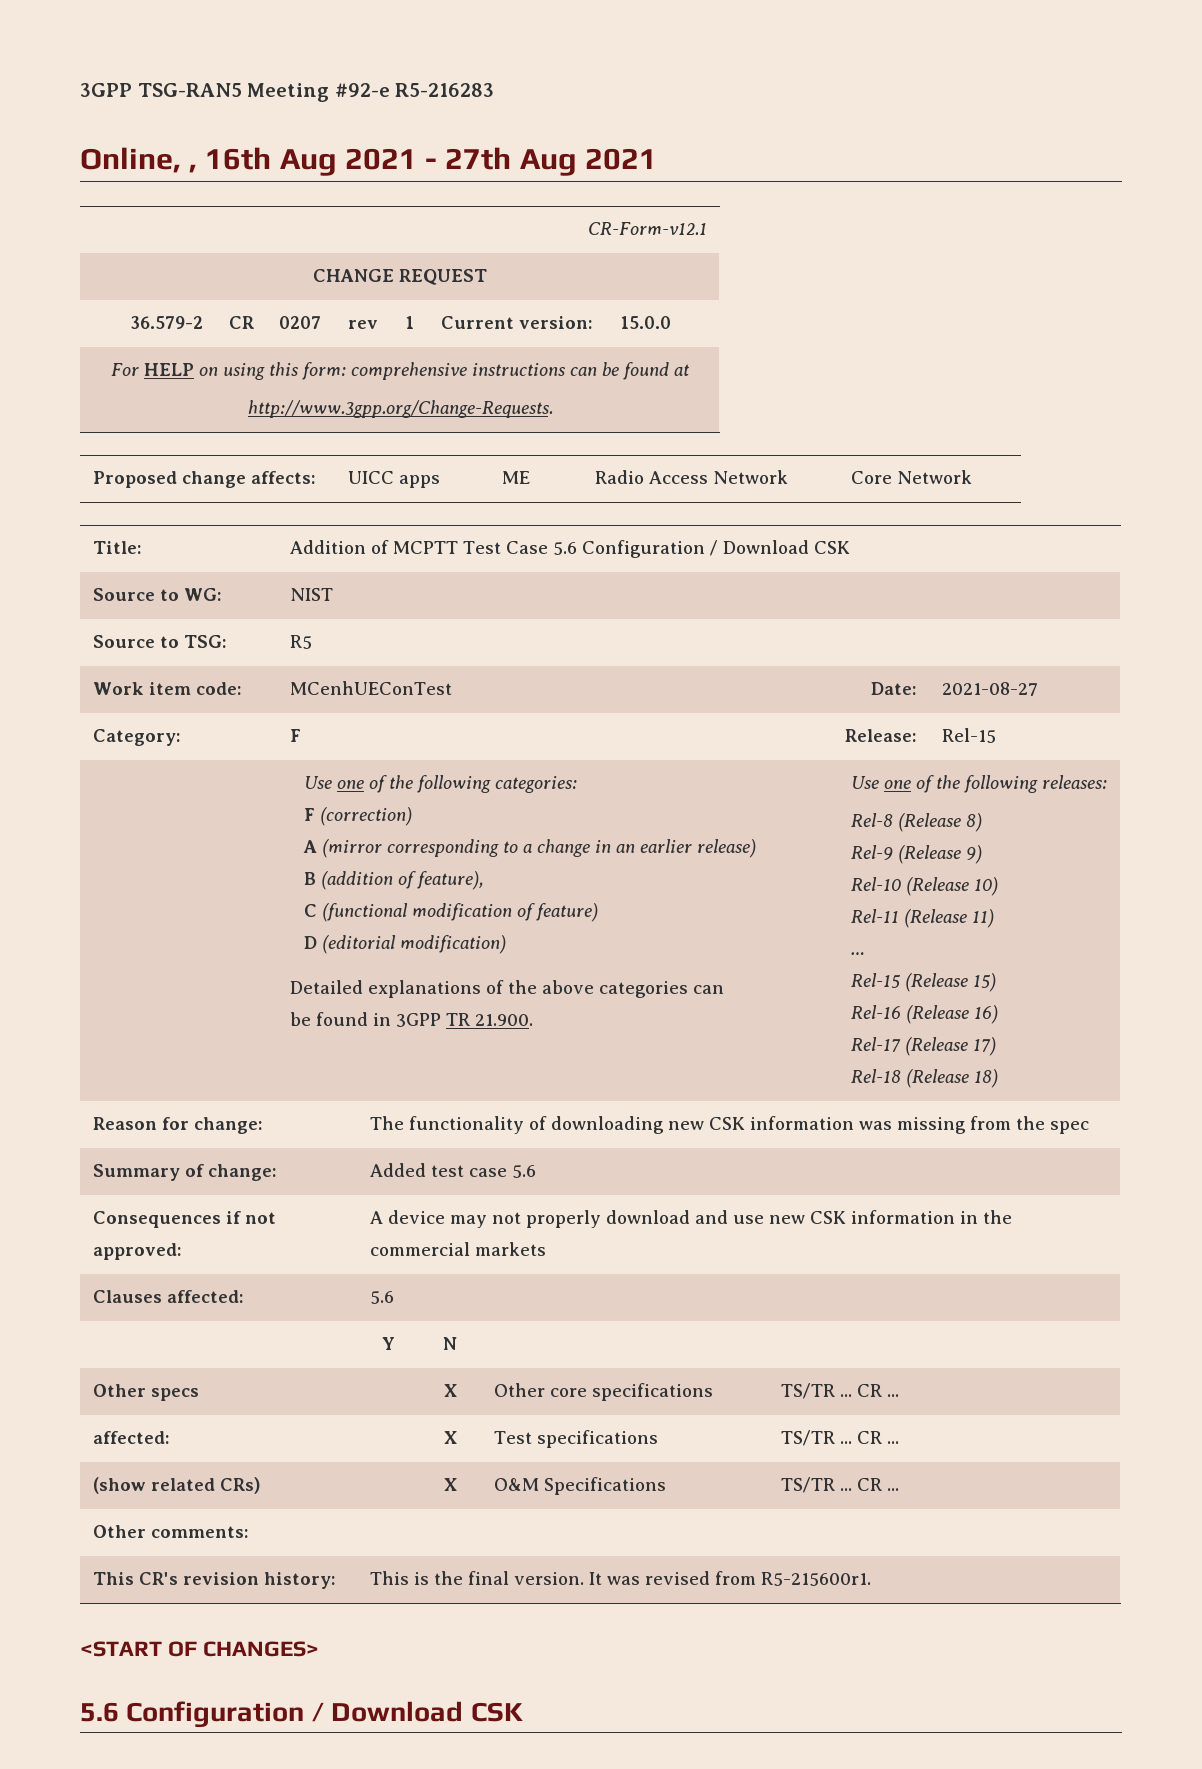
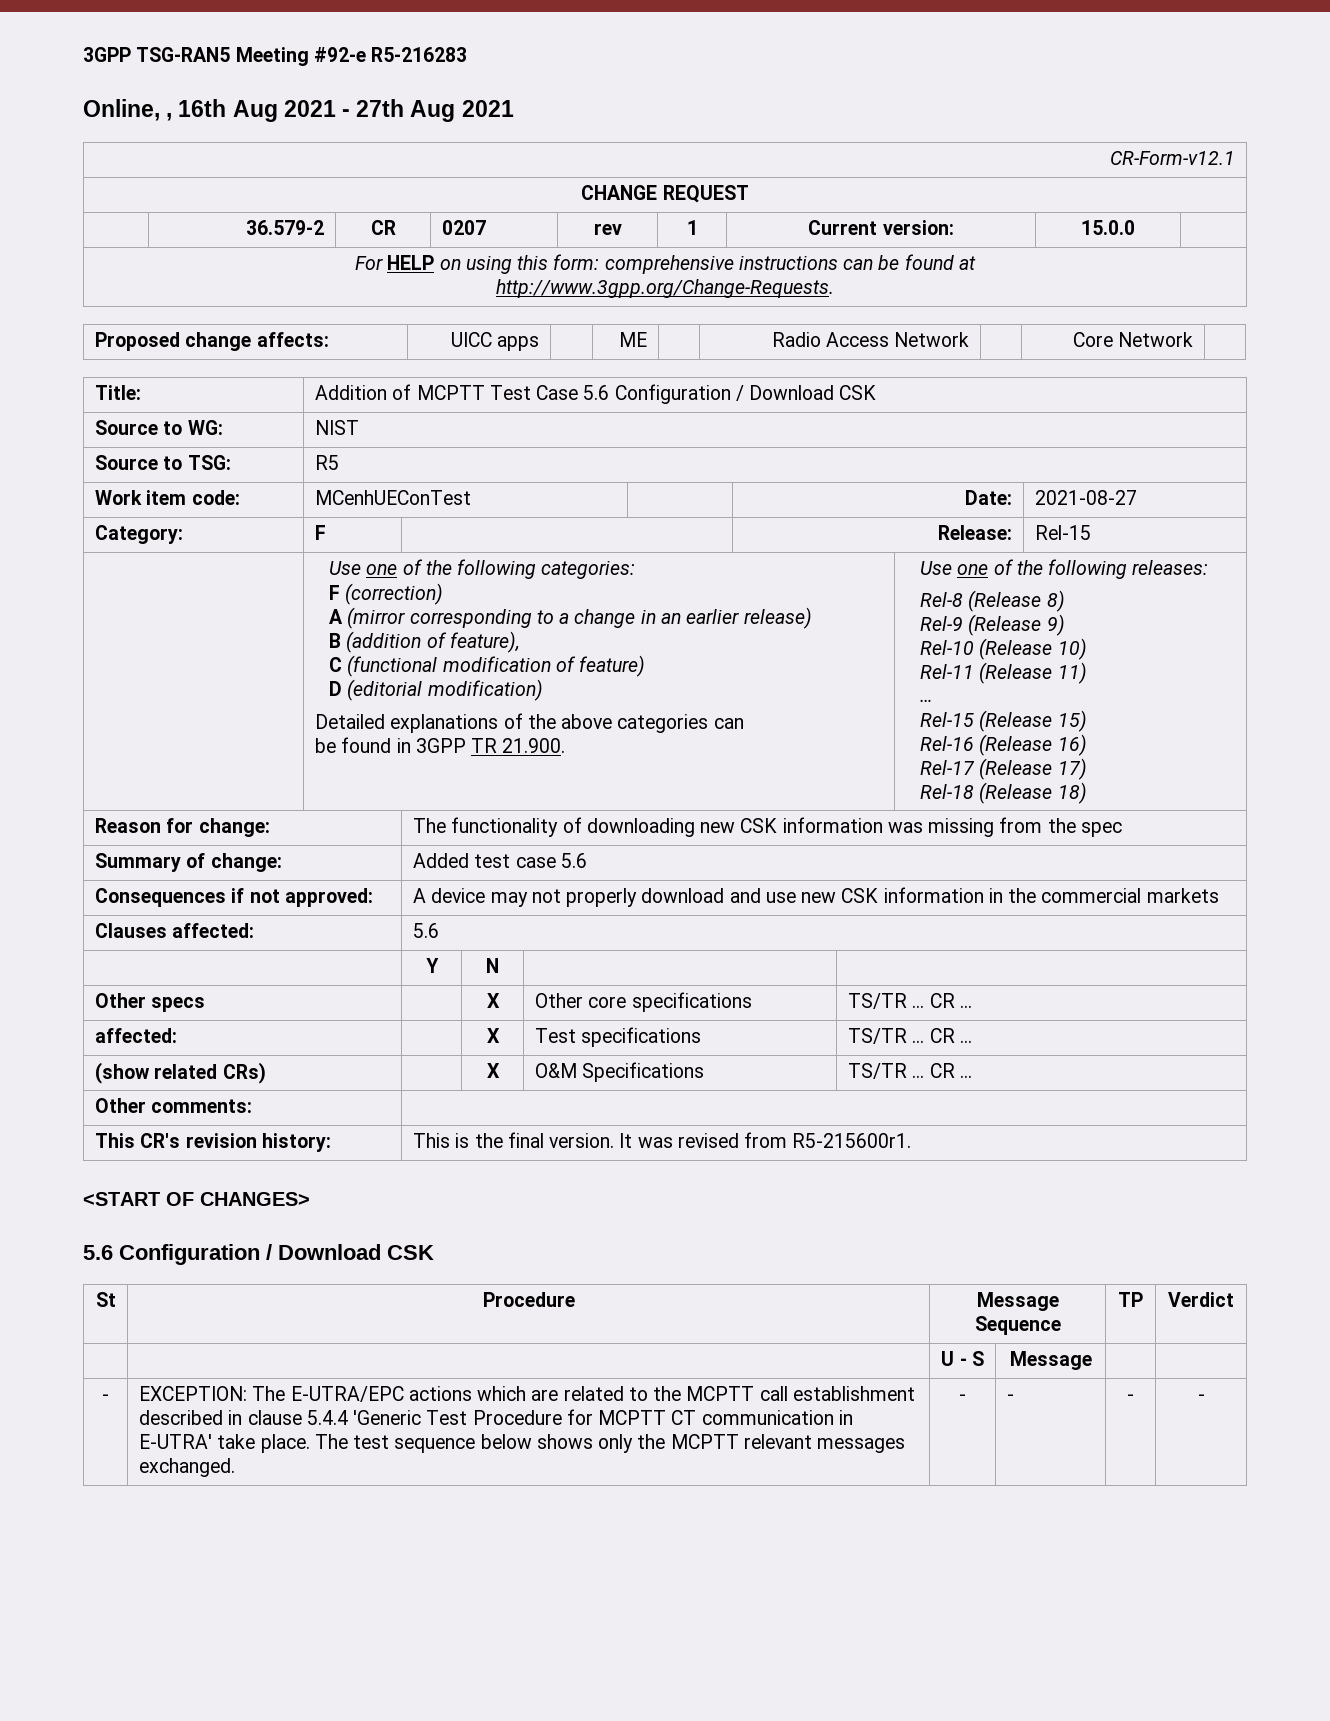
+ St | Procedure | Message Sequence | TP | Verdict
+ | | U - S | Message | |
+ - | EXCEPTION: The E-UTRA/EPC actions which are related to the MCPTT call establishment described in clause 5.4.4 'Generic Test Procedure for MCPTT CT communication in E-UTRA' take place. The test sequence below shows only the MCPTT relevant messages exchanged. | - | - | - | -

